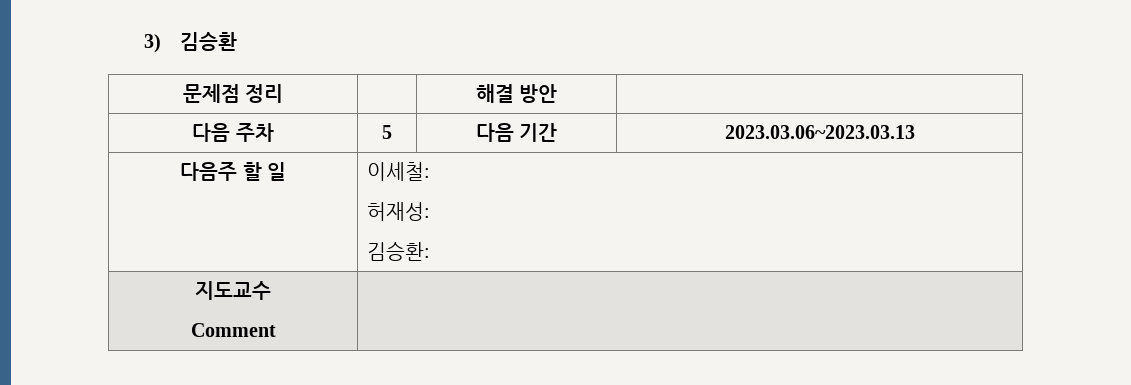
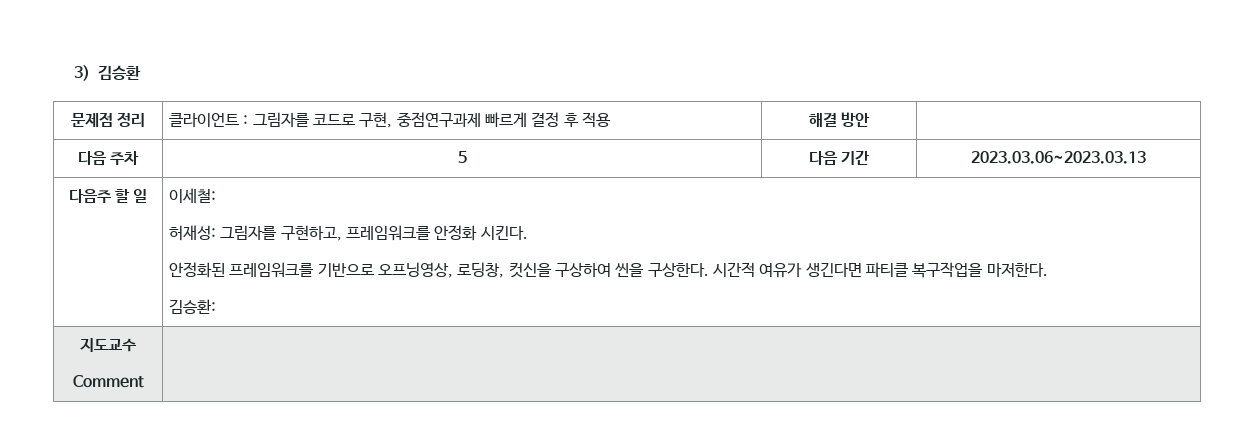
- 문제점 정리 | | 해결 방안 |
+ 문제점 정리 | 클라이언트 : 그림자를 코드로 구현, 중점연구과제 빠르게 결정 후 적용 | 해결 방안 |
  다음주 할 일 | 이세철:
- 허재성:
+ 허재성: 그림자를 구현하고, 프레임워크를 안정화 시킨다.
+ 안정화된 프레임워크를 기반으로 오프닝영상, 로딩창, 컷신을 구상하여 씬을 구상한다. 시간적 여유가 생긴다면 파티클 복구작업을 마저한다.

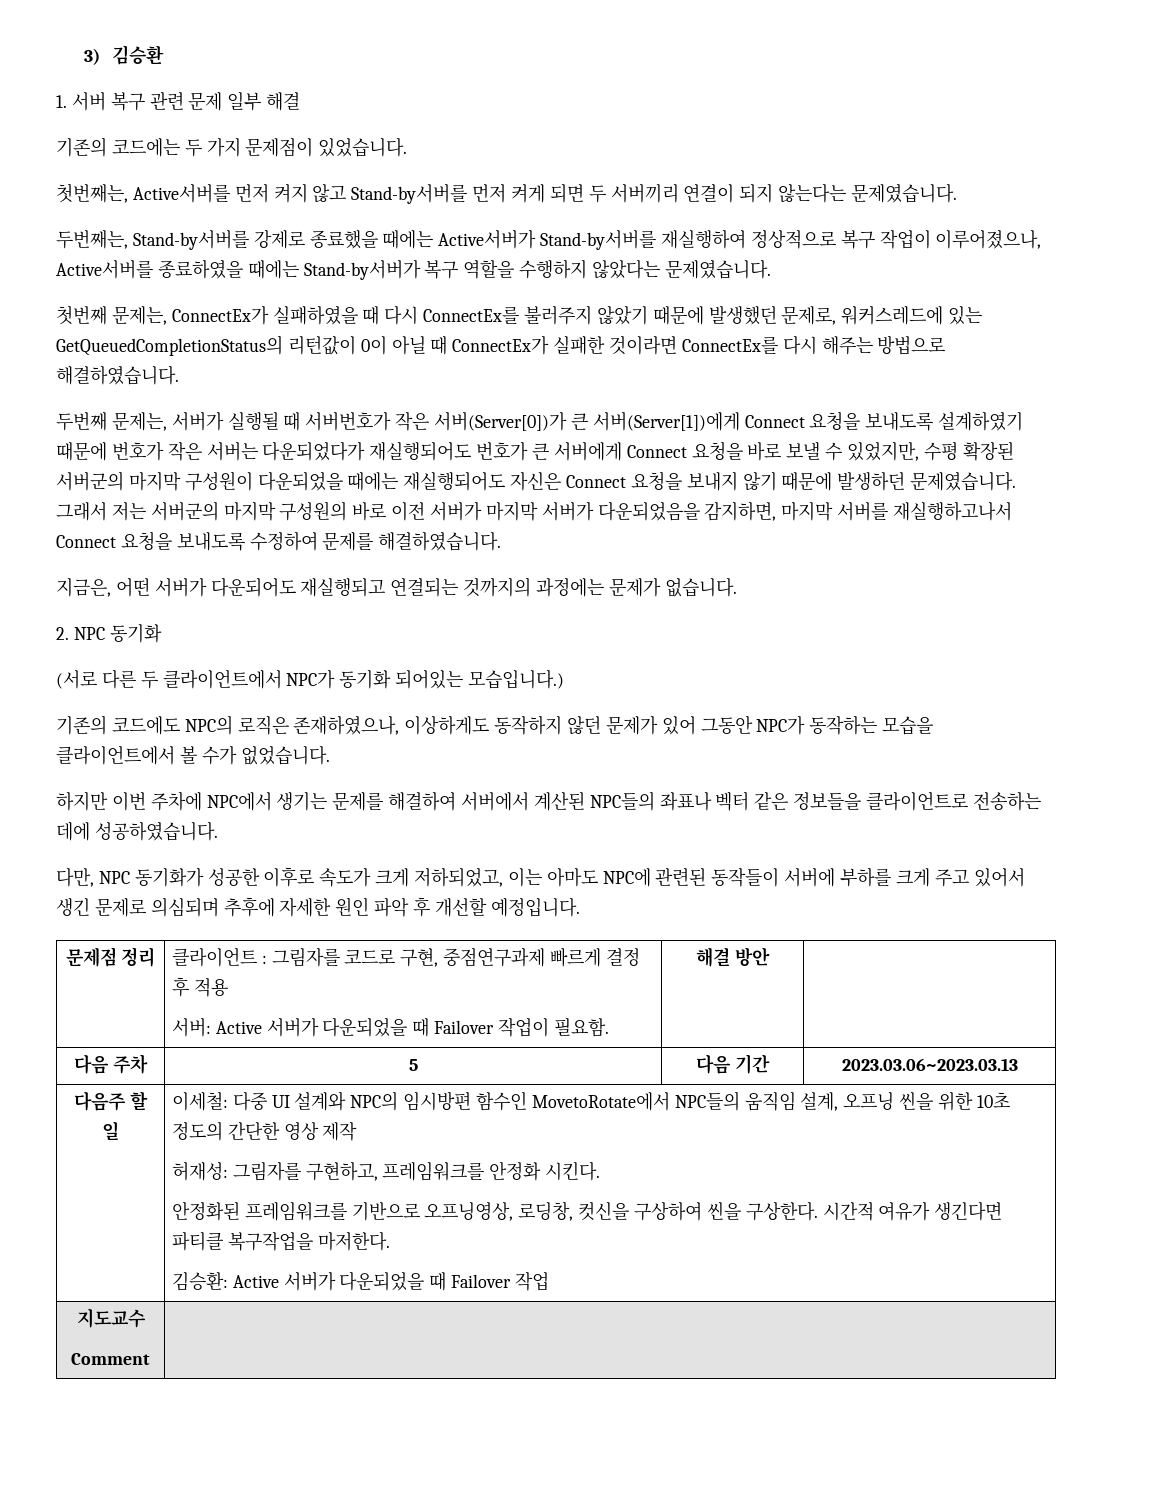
+ 1. 서버 복구 관련 문제 일부 해결
+ 기존의 코드에는 두 가지 문제점이 있었습니다.
+ 첫번째는, Active서버를 먼저 켜지 않고 Stand-by서버를 먼저 켜게 되면 두 서버끼리 연결이 되지 않는다는 문제였습니다.
+ 두번째는, Stand-by서버를 강제로 종료했을 때에는 Active서버가 Stand-by서버를 재실행하여 정상적으로 복구 작업이 이루어졌으나, Active서버를 종료하였을 때에는 Stand-by서버가 복구 역할을 수행하지 않았다는 문제였습니다.
+ 첫번째 문제는, ConnectEx가 실패하였을 때 다시 ConnectEx를 불러주지 않았기 때문에 발생했던 문제로, 워커스레드에 있는 GetQueuedCompletionStatus의 리턴값이 0이 아닐 때 ConnectEx가 실패한 것이라면 ConnectEx를 다시 해주는 방법으로 해결하였습니다.
+ 두번째 문제는, 서버가 실행될 때 서버번호가 작은 서버(Server[0])가 큰 서버(Server[1])에게 Connect 요청을 보내도록 설계하였기 때문에 번호가 작은 서버는 다운되었다가 재실행되어도 번호가 큰 서버에게 Connect 요청을 바로 보낼 수 있었지만, 수평 확장된 서버군의 마지막 구성원이 다운되었을 때에는 재실행되어도 자신은 Connect 요청을 보내지 않기 때문에 발생하던 문제였습니다. 그래서 저는 서버군의 마지막 구성원의 바로 이전 서버가 마지막 서버가 다운되었음을 감지하면, 마지막 서버를 재실행하고나서 Connect 요청을 보내도록 수정하여 문제를 해결하였습니다.
+ 지금은, 어떤 서버가 다운되어도 재실행되고 연결되는 것까지의 과정에는 문제가 없습니다.
+ 2. NPC 동기화
+ (서로 다른 두 클라이언트에서 NPC가 동기화 되어있는 모습입니다.)
+ 기존의 코드에도 NPC의 로직은 존재하였으나, 이상하게도 동작하지 않던 문제가 있어 그동안 NPC가 동작하는 모습을 클라이언트에서 볼 수가 없었습니다.
+ 하지만 이번 주차에 NPC에서 생기는 문제를 해결하여 서버에서 계산된 NPC들의 좌표나 벡터 같은 정보들을 클라이언트로 전송하는 데에 성공하였습니다.
+ 다만, NPC 동기화가 성공한 이후로 속도가 크게 저하되었고, 이는 아마도 NPC에 관련된 동작들이 서버에 부하를 크게 주고 있어서 생긴 문제로 의심되며 추후에 자세한 원인 파악 후 개선할 예정입니다.
- 문제점 정리 | 클라이언트 : 그림자를 코드로 구현, 중점연구과제 빠르게 결정 후 적용 | 해결 방안 |
+ 문제점 정리 | 클라이언트 : 그림자를 코드로 구현, 중점연구과제 빠르게 결정 후 적용
+ 서버: Active 서버가 다운되었을 때 Failover 작업이 필요함. | 해결 방안 |
- 이세철:
+ 이세철: 다중 UI 설계와 NPC의 임시방편 함수인 MovetoRotate에서 NPC들의 움직임 설계, 오프닝 씬을 위한 10초 정도의 간단한 영상 제작
- 김승환:
+ 김승환: Active 서버가 다운되었을 때 Failover 작업

